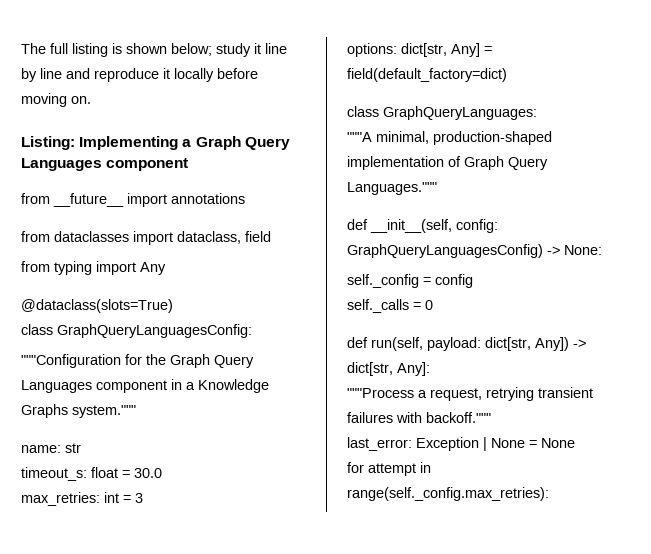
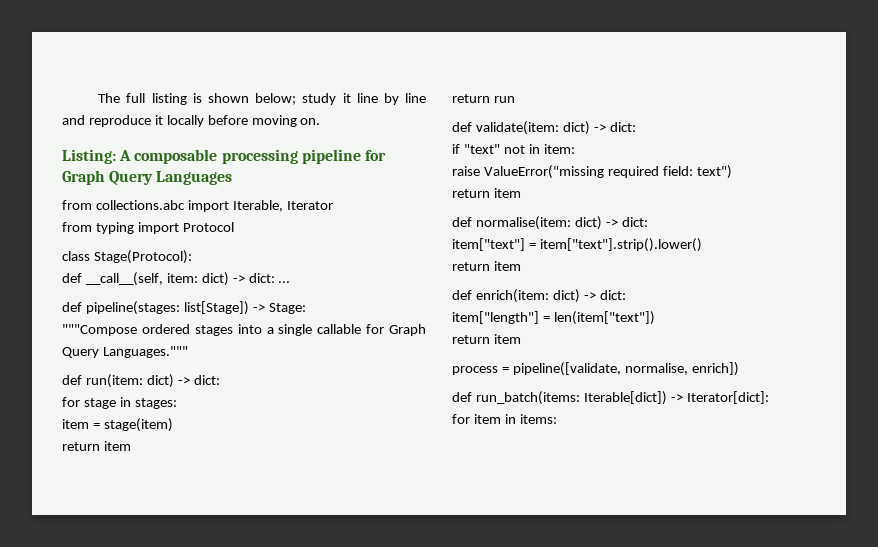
- Listing: Implementing a Graph Query Languages component
- from __future__ import annotations
- from dataclasses import dataclass, field
+ Listing: A composable processing pipeline for Graph Query Languages
+ from collections.abc import Iterable, Iterator
- from typing import Any
- @dataclass(slots=True)
- class GraphQueryLanguagesConfig:
- """Configuration for the Graph Query Languages component in a Knowledge Graphs system."""
- name: str
- timeout_s: float = 30.0
- max_retries: int = 3
- options: dict[str, Any] = field(default_factory=dict)
- class GraphQueryLanguages:
- """A minimal, production-shaped implementation of Graph Query Languages."""
- def __init__(self, config: GraphQueryLanguagesConfig) -> None:
- self._config = config
- self._calls = 0
- def run(self, payload: dict[str, Any]) -> dict[str, Any]:
- """Process a request, retrying transient failures with backoff."""
- last_error: Exception | None = None
- for attempt in range(self._config.max_retries):
+ from typing import Protocol
+ class Stage(Protocol):
+ def __call__(self, item: dict) -> dict: ...
+ def pipeline(stages: list[Stage]) -> Stage:
+ """Compose ordered stages into a single callable for Graph Query Languages."""
+ def run(item: dict) -> dict:
+ for stage in stages:
+ item = stage(item)
+ return item
+ return run
+ def validate(item: dict) -> dict:
+ if "text" not in item:
+ raise ValueError("missing required field: text")
+ return item
+ def normalise(item: dict) -> dict:
+ item["text"] = item["text"].strip().lower()
+ return item
+ def enrich(item: dict) -> dict:
+ item["length"] = len(item["text"])
+ return item
+ process = pipeline([validate, normalise, enrich])
+ def run_batch(items: Iterable[dict]) -> Iterator[dict]:
+ for item in items:

